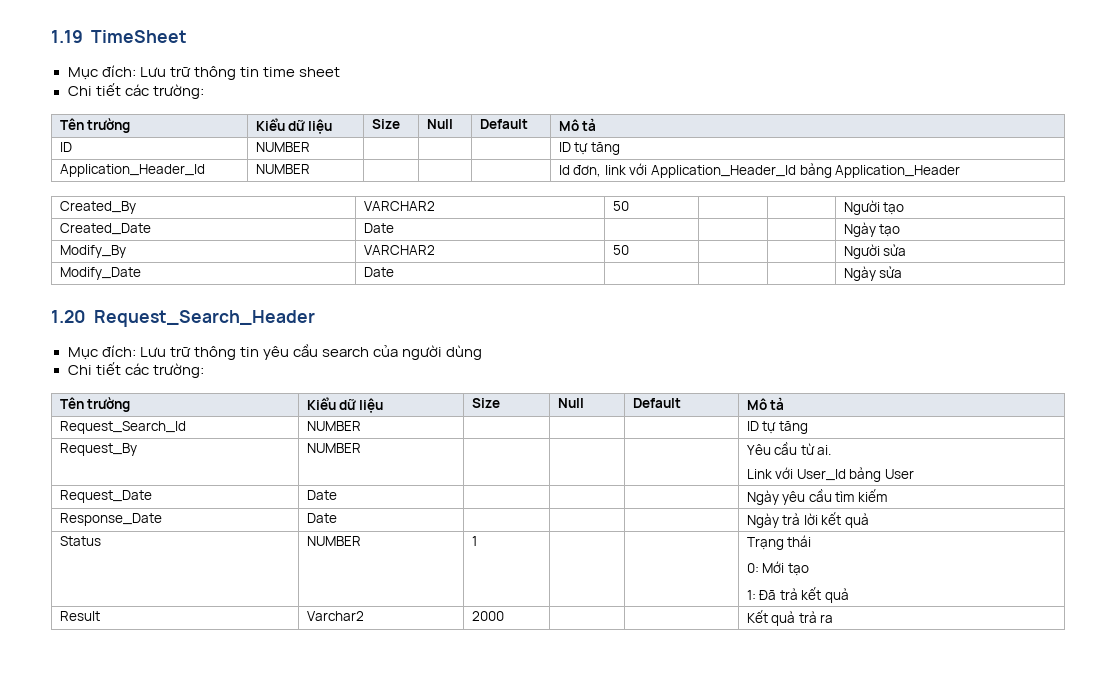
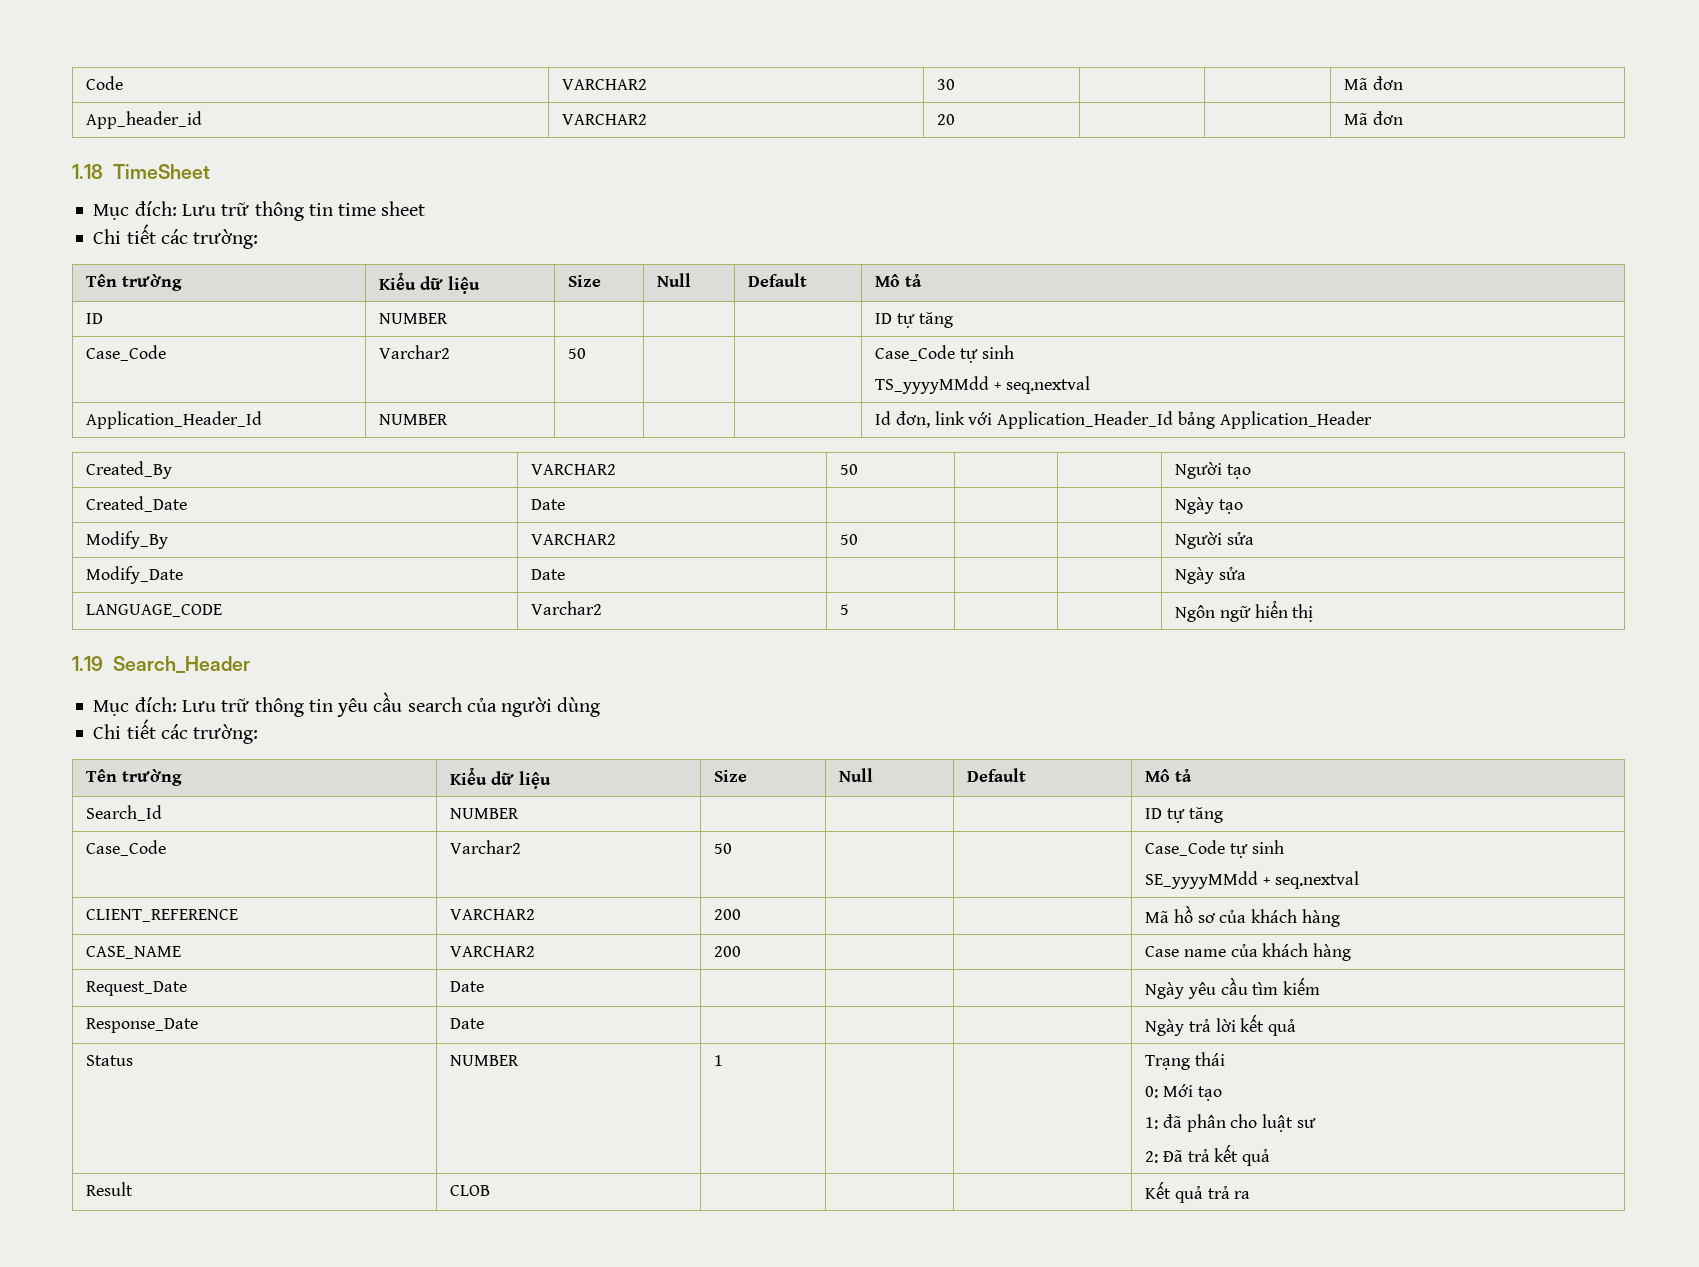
- 1.19 TimeSheet
+ Code | VARCHAR2 | 30 | | | Mã đơn
+ App_header_id | VARCHAR2 | 20 | | | Mã đơn
+ 1.18 TimeSheet
  ID | NUMBER | | | | ID tự tăng
+ Case_Code | Varchar2 | 50 | | | Case_Code tự sinh
+ TS_yyyyMMdd + seq.nextval
- 1.20 Request_Search_Header
+ LANGUAGE_CODE | Varchar2 | 5 | | | Ngôn ngữ hiển thị
+ 1.19 Search_Header
- Request_Search_Id | NUMBER | | | | ID tự tăng
- Request_By | NUMBER | | | | Yêu cầu từ ai.
- Link với User_Id bảng User
+ Search_Id | NUMBER | | | | ID tự tăng
+ Case_Code | Varchar2 | 50 | | | Case_Code tự sinh
+ SE_yyyyMMdd + seq.nextval
+ CLIENT_REFERENCE | VARCHAR2 | 200 | | | Mã hồ sơ của khách hàng
+ CASE_NAME | VARCHAR2 | 200 | | | Case name của khách hàng
  Status | NUMBER | 1 | | | Trạng thái
  0: Mới tạo
- 1: Đã trả kết quả
+ 1: đã phân cho luật sư
+ 2: Đã trả kết quả
- Result | Varchar2 | 2000 | | | Kết quả trả ra
+ Result | CLOB | | | | Kết quả trả ra

